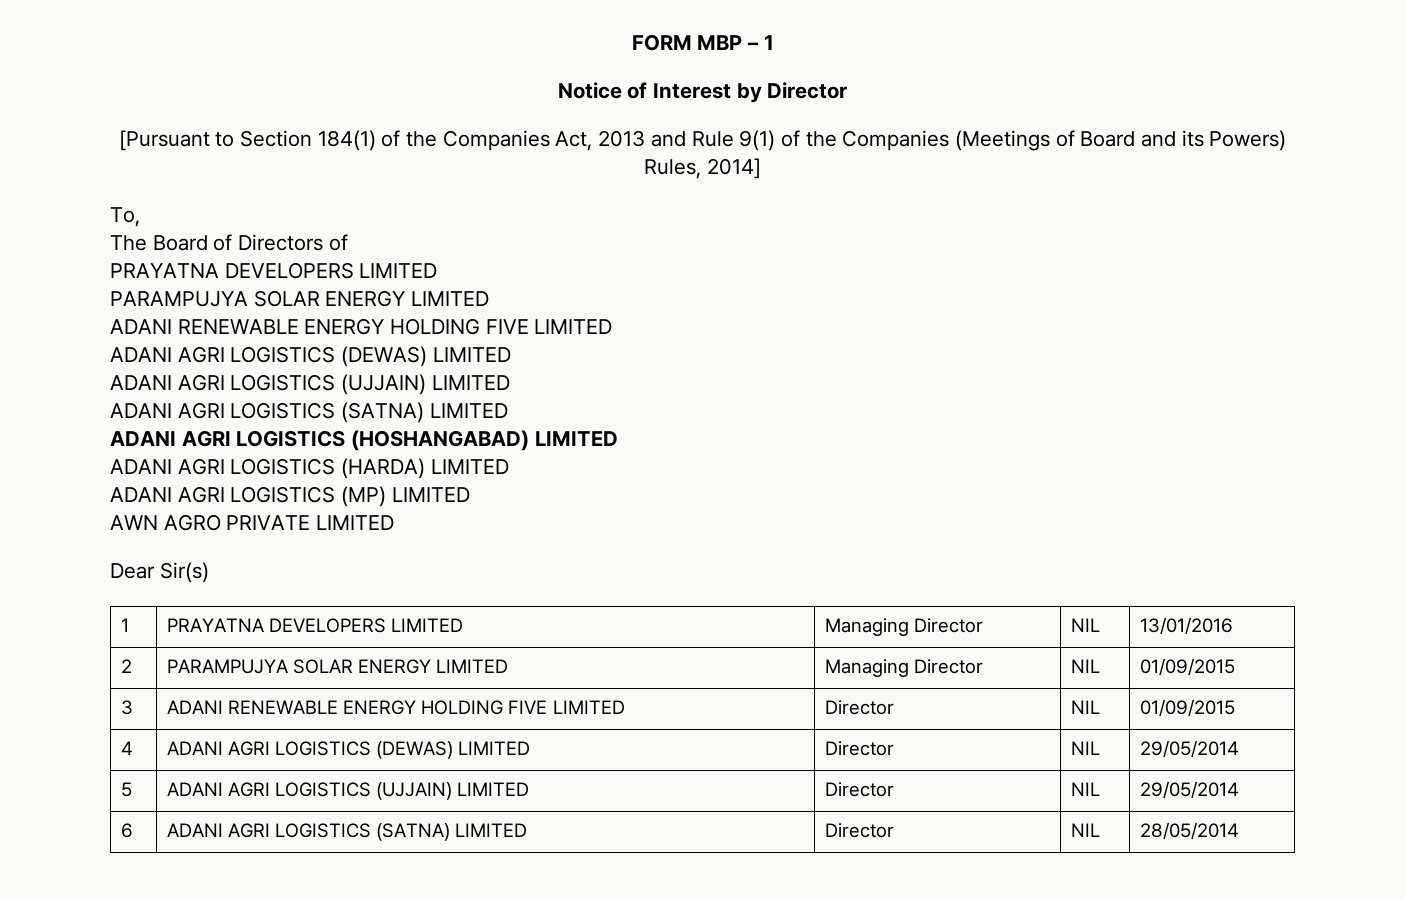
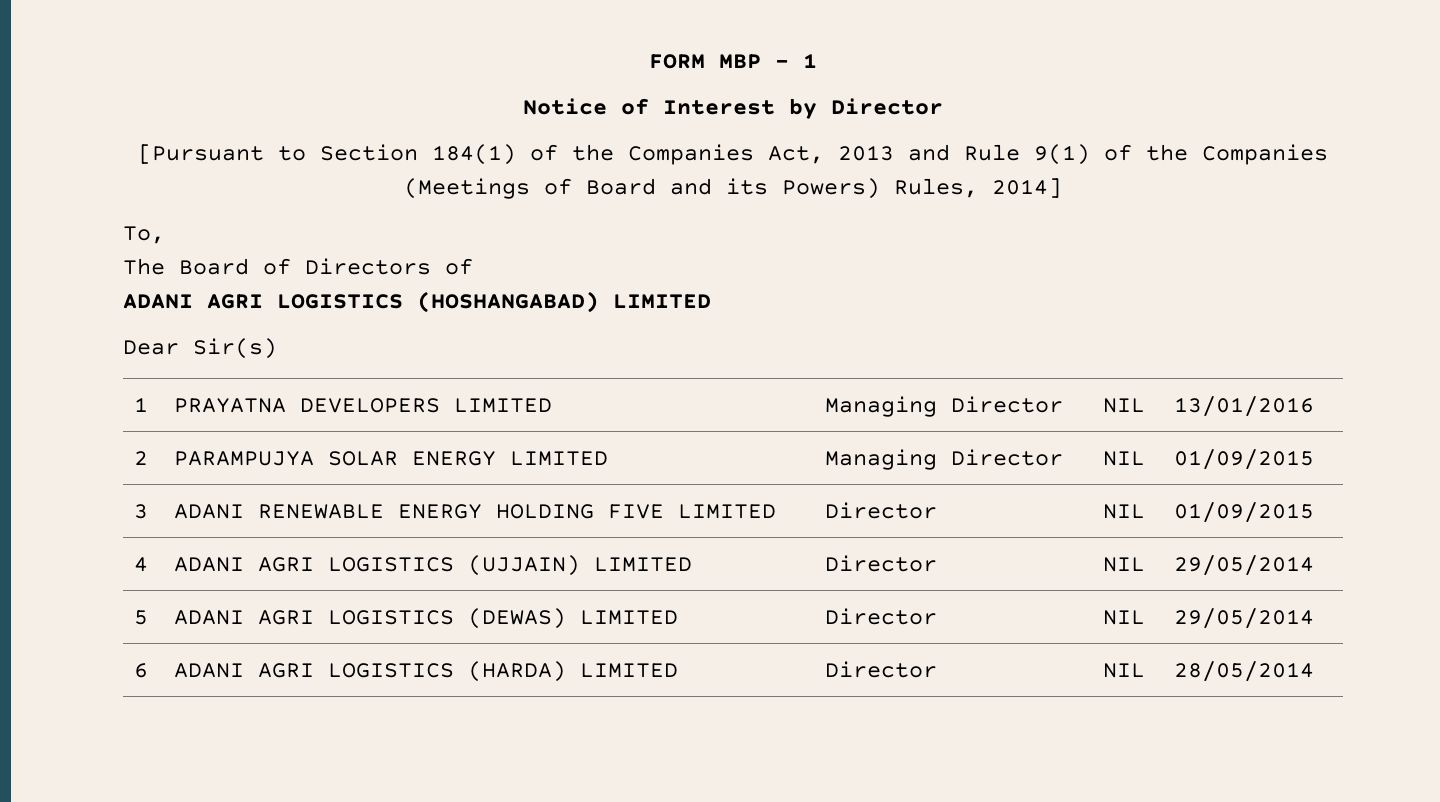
  The Board of Directors of
- PRAYATNA DEVELOPERS LIMITED
- PARAMPUJYA SOLAR ENERGY LIMITED
- ADANI RENEWABLE ENERGY HOLDING FIVE LIMITED
- ADANI AGRI LOGISTICS (DEWAS) LIMITED
- ADANI AGRI LOGISTICS (UJJAIN) LIMITED
- ADANI AGRI LOGISTICS (SATNA) LIMITED
- ADANI AGRI LOGISTICS (HARDA) LIMITED
- ADANI AGRI LOGISTICS (MP) LIMITED
- AWN AGRO PRIVATE LIMITED
- 4 | ADANI AGRI LOGISTICS (DEWAS) LIMITED | Director | NIL | 29/05/2014
+ 4 | ADANI AGRI LOGISTICS (UJJAIN) LIMITED | Director | NIL | 29/05/2014
- 5 | ADANI AGRI LOGISTICS (UJJAIN) LIMITED | Director | NIL | 29/05/2014
+ 5 | ADANI AGRI LOGISTICS (DEWAS) LIMITED | Director | NIL | 29/05/2014
- 6 | ADANI AGRI LOGISTICS (SATNA) LIMITED | Director | NIL | 28/05/2014
+ 6 | ADANI AGRI LOGISTICS (HARDA) LIMITED | Director | NIL | 28/05/2014

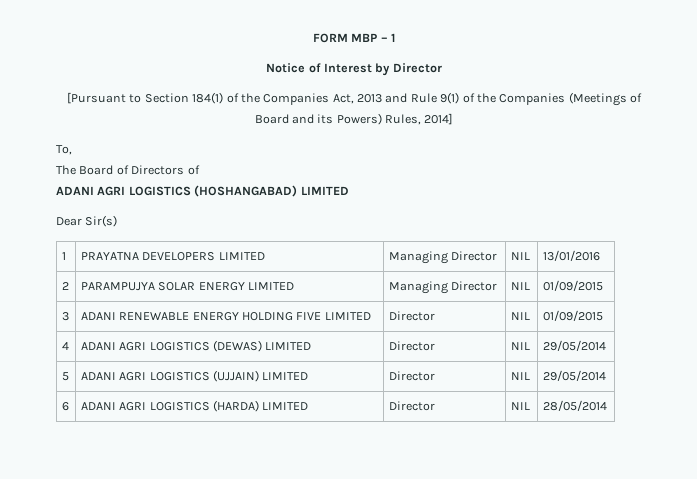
- 4 | ADANI AGRI LOGISTICS (UJJAIN) LIMITED | Director | NIL | 29/05/2014
+ 4 | ADANI AGRI LOGISTICS (DEWAS) LIMITED | Director | NIL | 29/05/2014
- 5 | ADANI AGRI LOGISTICS (DEWAS) LIMITED | Director | NIL | 29/05/2014
+ 5 | ADANI AGRI LOGISTICS (UJJAIN) LIMITED | Director | NIL | 29/05/2014

